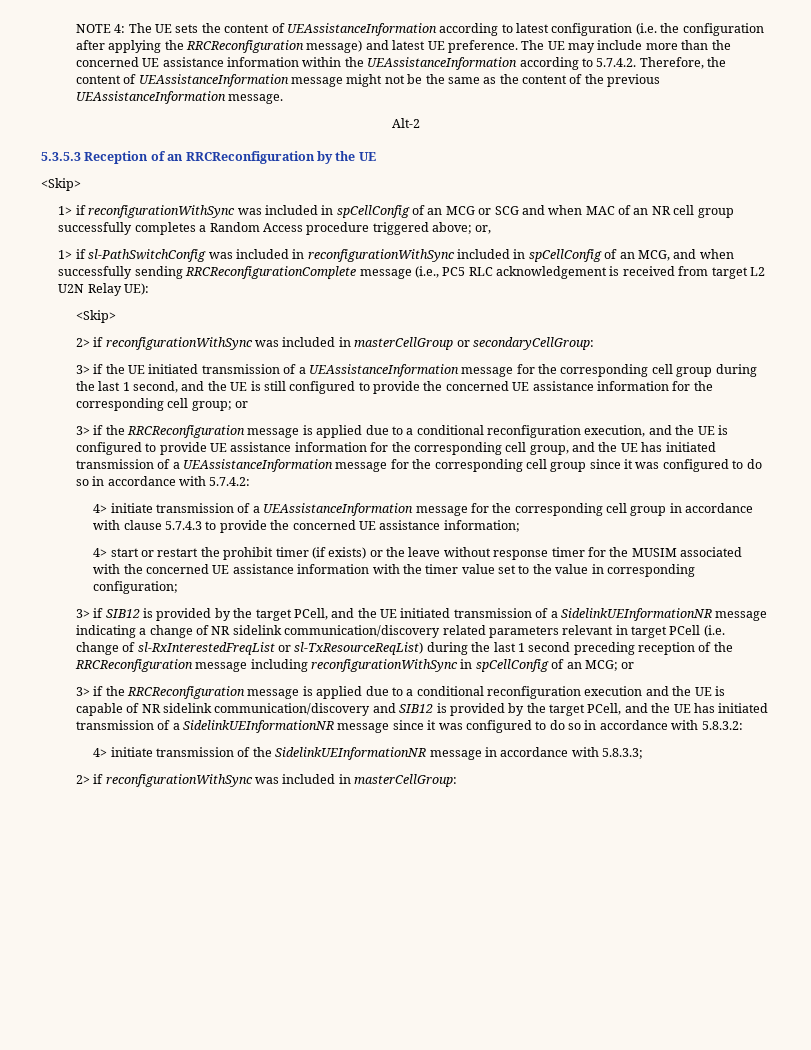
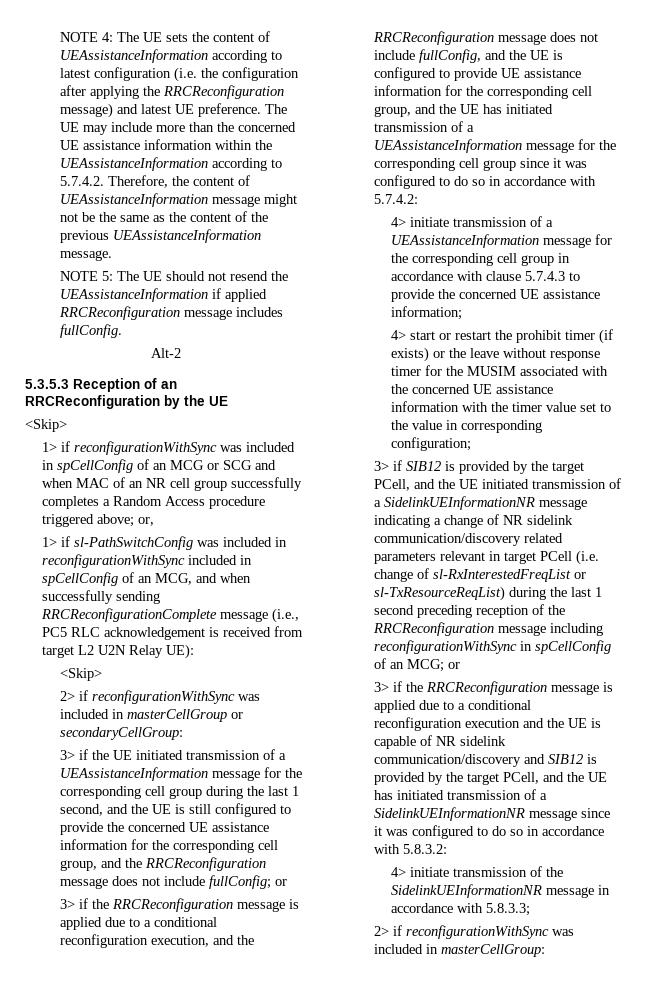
+ NOTE 5: The UE should not resend the UEAssistanceInformation if applied RRCReconfiguration message includes fullConfig.
- 3> if the UE initiated transmission of a UEAssistanceInformation message for the corresponding cell group during the last 1 second, and the UE is still configured to provide the concerned UE assistance information for the corresponding cell group; or
+ 3> if the UE initiated transmission of a UEAssistanceInformation message for the corresponding cell group during the last 1 second, and the UE is still configured to provide the concerned UE assistance information for the corresponding cell group, and the RRCReconfiguration message does not include fullConfig; or
- 3> if the RRCReconfiguration message is applied due to a conditional reconfiguration execution, and the UE is configured to provide UE assistance information for the corresponding cell group, and the UE has initiated transmission of a UEAssistanceInformation message for the corresponding cell group since it was configured to do so in accordance with 5.7.4.2:
+ 3> if the RRCReconfiguration message is applied due to a conditional reconfiguration execution, and the RRCReconfiguration message does not include fullConfig, and the UE is configured to provide UE assistance information for the corresponding cell group, and the UE has initiated transmission of a UEAssistanceInformation message for the corresponding cell group since it was configured to do so in accordance with 5.7.4.2:

